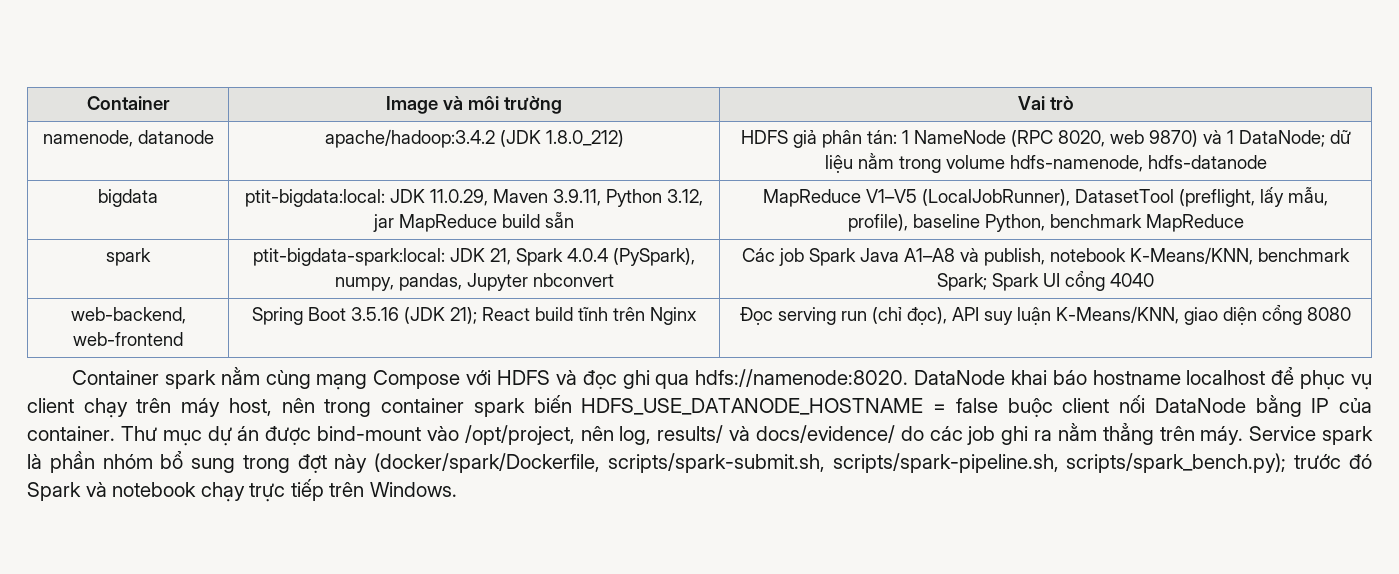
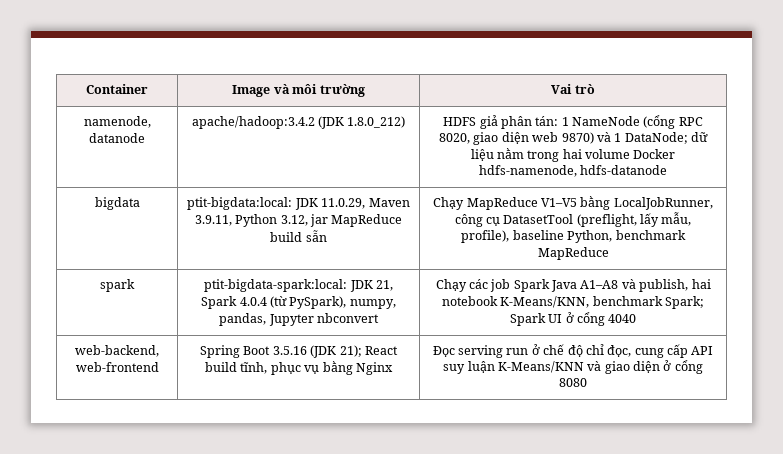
- namenode, datanode | apache/hadoop:3.4.2 (JDK 1.8.0_212) | HDFS giả phân tán: 1 NameNode (RPC 8020, web 9870) và 1 DataNode; dữ liệu nằm trong volume hdfs-namenode, hdfs-datanode
+ namenode, datanode | apache/hadoop:3.4.2 (JDK 1.8.0_212) | HDFS giả phân tán: 1 NameNode (cổng RPC 8020, giao diện web 9870) và 1 DataNode; dữ liệu nằm trong hai volume Docker hdfs-namenode, hdfs-datanode
- bigdata | ptit-bigdata:local: JDK 11.0.29, Maven 3.9.11, Python 3.12, jar MapReduce build sẵn | MapReduce V1–V5 (LocalJobRunner), DatasetTool (preflight, lấy mẫu, profile), baseline Python, benchmark MapReduce
+ bigdata | ptit-bigdata:local: JDK 11.0.29, Maven 3.9.11, Python 3.12, jar MapReduce build sẵn | Chạy MapReduce V1–V5 bằng LocalJobRunner, công cụ DatasetTool (preflight, lấy mẫu, profile), baseline Python, benchmark MapReduce
- spark | ptit-bigdata-spark:local: JDK 21, Spark 4.0.4 (PySpark), numpy, pandas, Jupyter nbconvert | Các job Spark Java A1–A8 và publish, notebook K-Means/KNN, benchmark Spark; Spark UI cổng 4040
+ spark | ptit-bigdata-spark:local: JDK 21, Spark 4.0.4 (từ PySpark), numpy, pandas, Jupyter nbconvert | Chạy các job Spark Java A1–A8 và publish, hai notebook K-Means/KNN, benchmark Spark; Spark UI ở cổng 4040
- web-backend, web-frontend | Spring Boot 3.5.16 (JDK 21); React build tĩnh trên Nginx | Đọc serving run (chỉ đọc), API suy luận K-Means/KNN, giao diện cổng 8080
+ web-backend, web-frontend | Spring Boot 3.5.16 (JDK 21); React build tĩnh, phục vụ bằng Nginx | Đọc serving run ở chế độ chỉ đọc, cung cấp API suy luận K-Means/KNN và giao diện ở cổng 8080
- Container spark nằm cùng mạng Compose với HDFS và đọc ghi qua hdfs://namenode:8020. DataNode khai báo hostname localhost để phục vụ client chạy trên máy host, nên trong container spark biến HDFS_USE_DATANODE_HOSTNAME = false buộc client nối DataNode bằng IP của container. Thư mục dự án được bind-mount vào /opt/project, nên log, results/ và docs/evidence/ do các job ghi ra nằm thẳng trên máy. Service spark là phần nhóm bổ sung trong đợt này (docker/spark/Dockerfile, scripts/spark-submit.sh, scripts/spark-pipeline.sh, scripts/spark_bench.py); trước đó Spark và notebook chạy trực tiếp trên Windows.

